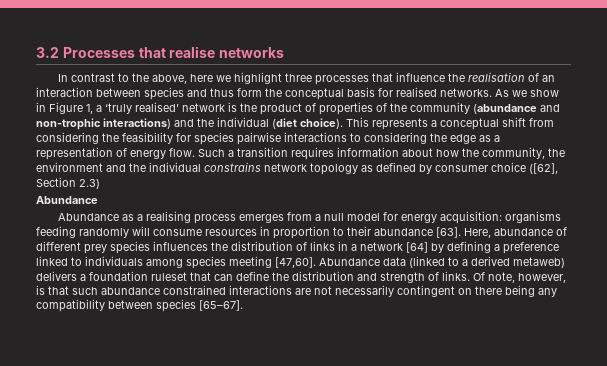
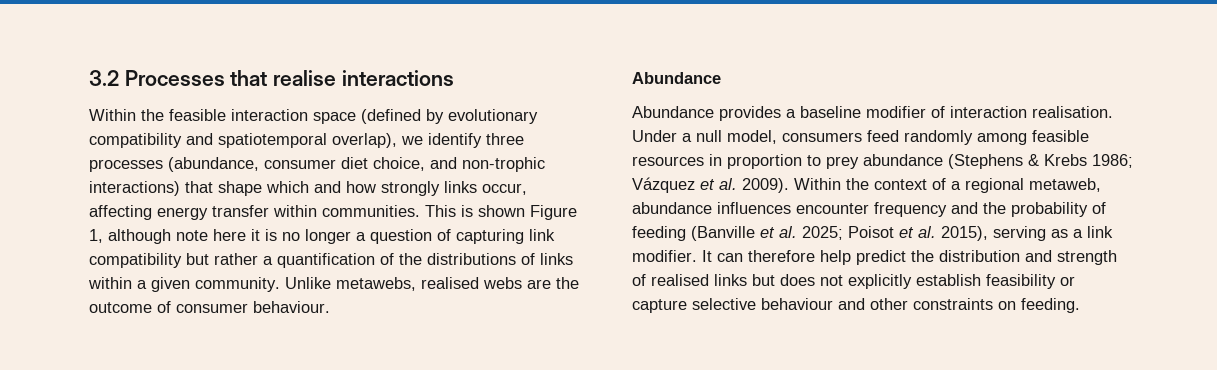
- 3.2 Processes that realise networks
- In contrast to the above, here we highlight three processes that influence the realisation of an interaction between species and thus form the conceptual basis for realised networks. As we show in Figure 1, a ‘truly realised’ network is the product of properties of the community (abundance and non-trophic interactions) and the individual (diet choice). This represents a conceptual shift from considering the feasibility for species pairwise interactions to considering the edge as a representation of energy flow. Such a transition requires information about how the community, the environment and the individual constrains network topology as defined by consumer choice ([62], Section 2.3)
+ 3.2 Processes that realise interactions
+ Within the feasible interaction space (defined by evolutionary compatibility and spatiotemporal overlap), we identify three processes (abundance, consumer diet choice, and non-trophic interactions) that shape which and how strongly links occur, affecting energy transfer within communities. This is shown Figure 1, although note here it is no longer a question of capturing link compatibility but rather a quantification of the distributions of links within a given community. Unlike metawebs, realised webs are the outcome of consumer behaviour.
  Abundance
- Abundance as a realising process emerges from a null model for energy acquisition: organisms feeding randomly will consume resources in proportion to their abundance [63]. Here, abundance of different prey species influences the distribution of links in a network [64] by defining a preference linked to individuals among species meeting [47,60]. Abundance data (linked to a derived metaweb) delivers a foundation ruleset that can define the distribution and strength of links. Of note, however, is that such abundance constrained interactions are not necessarily contingent on there being any compatibility between species [65–67].
+ Abundance provides a baseline modifier of interaction realisation. Under a null model, consumers feed randomly among feasible resources in proportion to prey abundance (Stephens & Krebs 1986; Vázquez et al. 2009). Within the context of a regional metaweb, abundance influences encounter frequency and the probability of feeding (Banville et al. 2025; Poisot et al. 2015), serving as a link modifier. It can therefore help predict the distribution and strength of realised links but does not explicitly establish feasibility or capture selective behaviour and other constraints on feeding.

